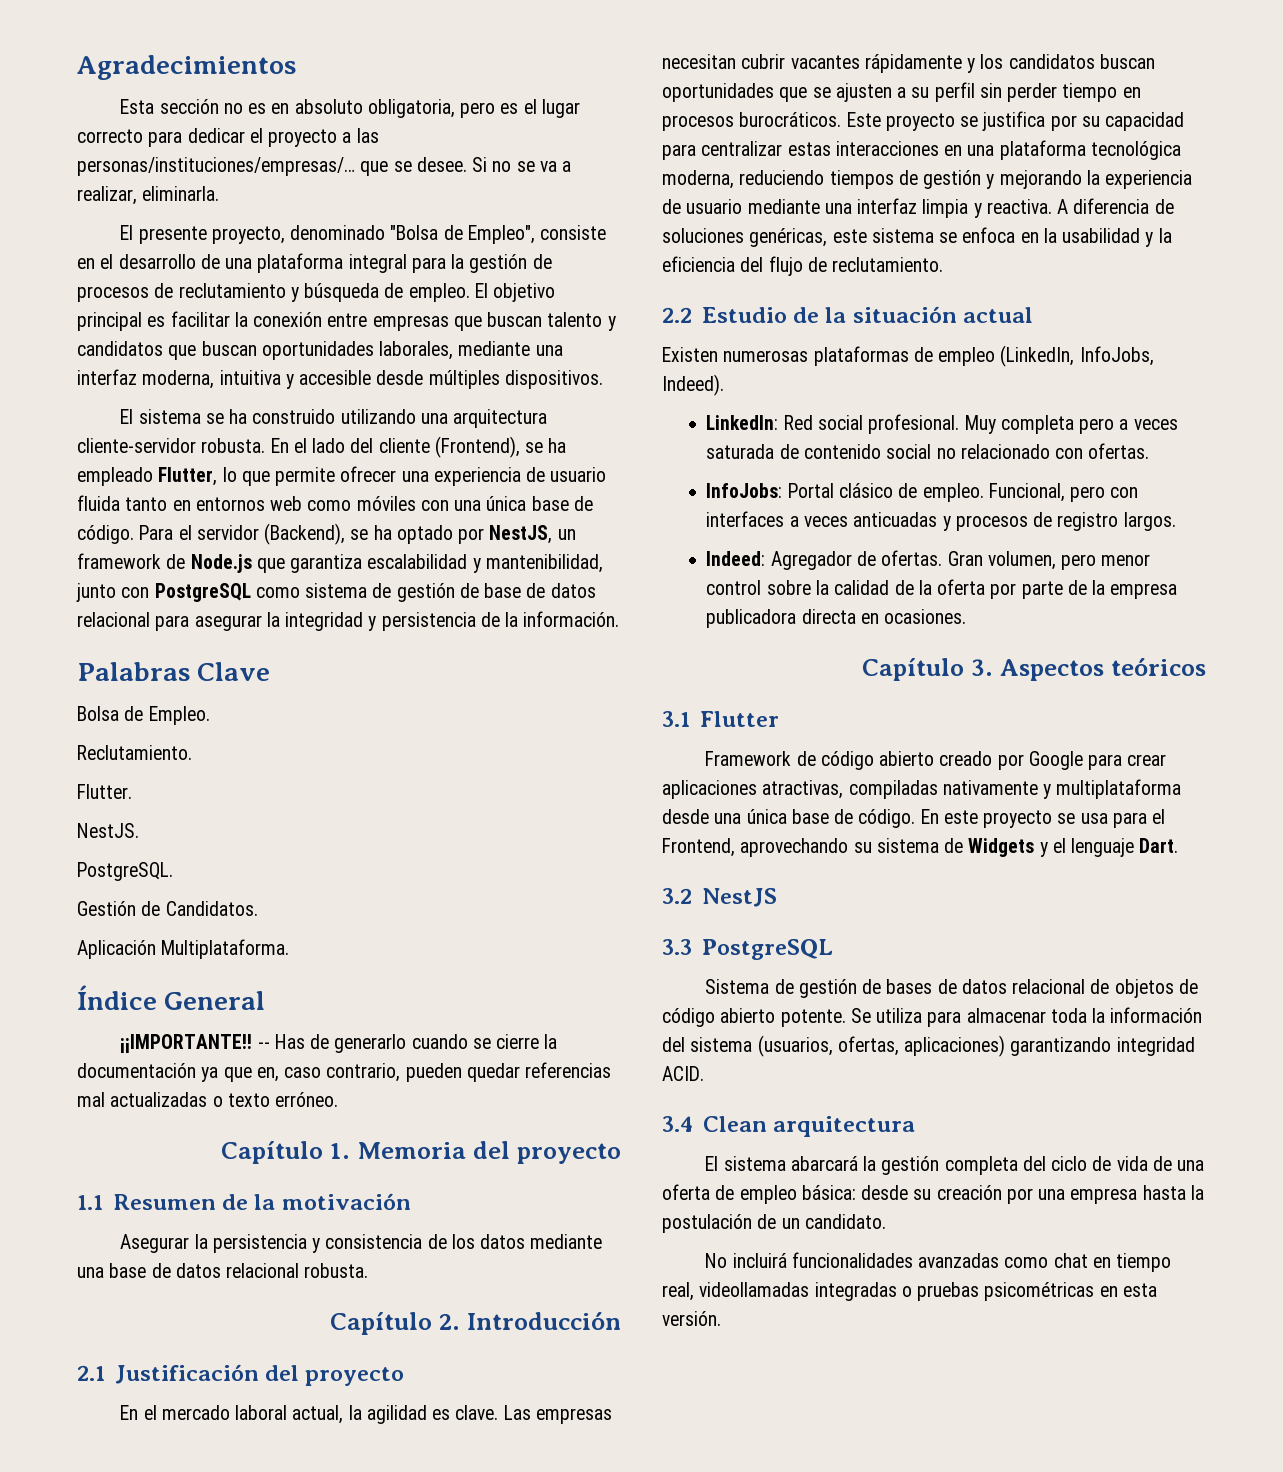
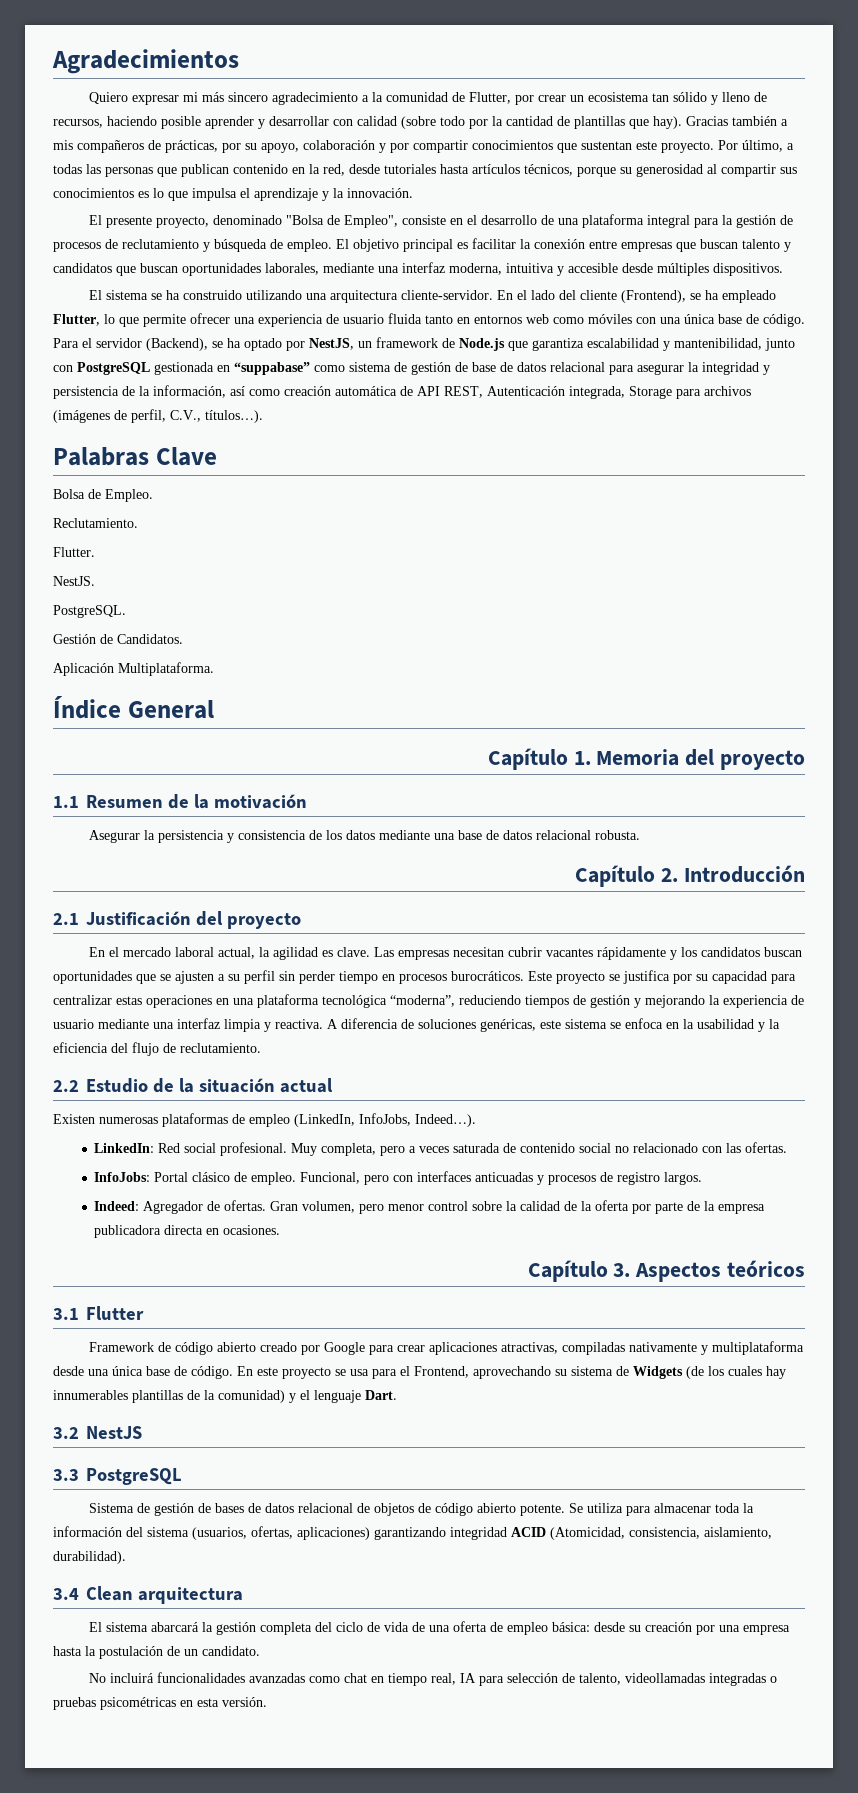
- Esta sección no es en absoluto obligatoria, pero es el lugar correcto para dedicar el proyecto a las personas/instituciones/empresas/… que se desee. Si no se va a realizar, eliminarla.
+ Quiero expresar mi más sincero agradecimiento a la comunidad de Flutter, por crear un ecosistema tan sólido y lleno de recursos, haciendo posible aprender y desarrollar con calidad (sobre todo por la cantidad de plantillas que hay). Gracias también a mis compañeros de prácticas, por su apoyo, colaboración y por compartir conocimientos que sustentan este proyecto. Por último, a todas las personas que publican contenido en la red, desde tutoriales hasta artículos técnicos, porque su generosidad al compartir sus conocimientos es lo que impulsa el aprendizaje y la innovación.
- El sistema se ha construido utilizando una arquitectura cliente-servidor robusta.
+ El sistema se ha construido utilizando una arquitectura cliente-servidor.
- Para el servidor (Backend), se ha optado por NestJS, un framework de Node.js que garantiza escalabilidad y mantenibilidad, junto con PostgreSQL como sistema de gestión de base de datos relacional para asegurar la integridad y persistencia de la información.
+ Para el servidor (Backend), se ha optado por NestJS, un framework de Node.js que garantiza escalabilidad y mantenibilidad, junto con PostgreSQL gestionada en “suppabase” como sistema de gestión de base de datos relacional para asegurar la integridad y persistencia de la información, así como creación automática de API REST, Autenticación integrada, Storage para archivos (imágenes de perfil, C.V., títulos…).
- ¡¡IMPORTANTE!! -- Has de generarlo cuando se cierre la documentación ya que en, caso contrario, pueden quedar referencias mal actualizadas o texto erróneo.
- Este proyecto se justifica por su capacidad para centralizar estas interacciones en una plataforma tecnológica moderna, reduciendo tiempos de gestión y mejorando la experiencia de usuario mediante una interfaz limpia y reactiva.
+ Este proyecto se justifica por su capacidad para centralizar estas operaciones en una plataforma tecnológica “moderna”, reduciendo tiempos de gestión y mejorando la experiencia de usuario mediante una interfaz limpia y reactiva.
- Existen numerosas plataformas de empleo (LinkedIn, InfoJobs, Indeed).
+ Existen numerosas plataformas de empleo (LinkedIn, InfoJobs, Indeed…).
- Muy completa pero a veces saturada de contenido social no relacionado con ofertas.
+ Muy completa, pero a veces saturada de contenido social no relacionado con las ofertas.
- Funcional, pero con interfaces a veces anticuadas y procesos de registro largos.
+ Funcional, pero con interfaces anticuadas y procesos de registro largos.
- En este proyecto se usa para el Frontend, aprovechando su sistema de Widgets y el lenguaje Dart.
+ En este proyecto se usa para el Frontend, aprovechando su sistema de Widgets (de los cuales hay innumerables plantillas de la comunidad) y el lenguaje Dart.
- Se utiliza para almacenar toda la información del sistema (usuarios, ofertas, aplicaciones) garantizando integridad ACID.
+ Se utiliza para almacenar toda la información del sistema (usuarios, ofertas, aplicaciones) garantizando integridad ACID (Atomicidad, consistencia, aislamiento, durabilidad).
- No incluirá funcionalidades avanzadas como chat en tiempo real, videollamadas integradas o pruebas psicométricas en esta versión.
+ No incluirá funcionalidades avanzadas como chat en tiempo real, IA para selección de talento, videollamadas integradas o pruebas psicométricas en esta versión.

